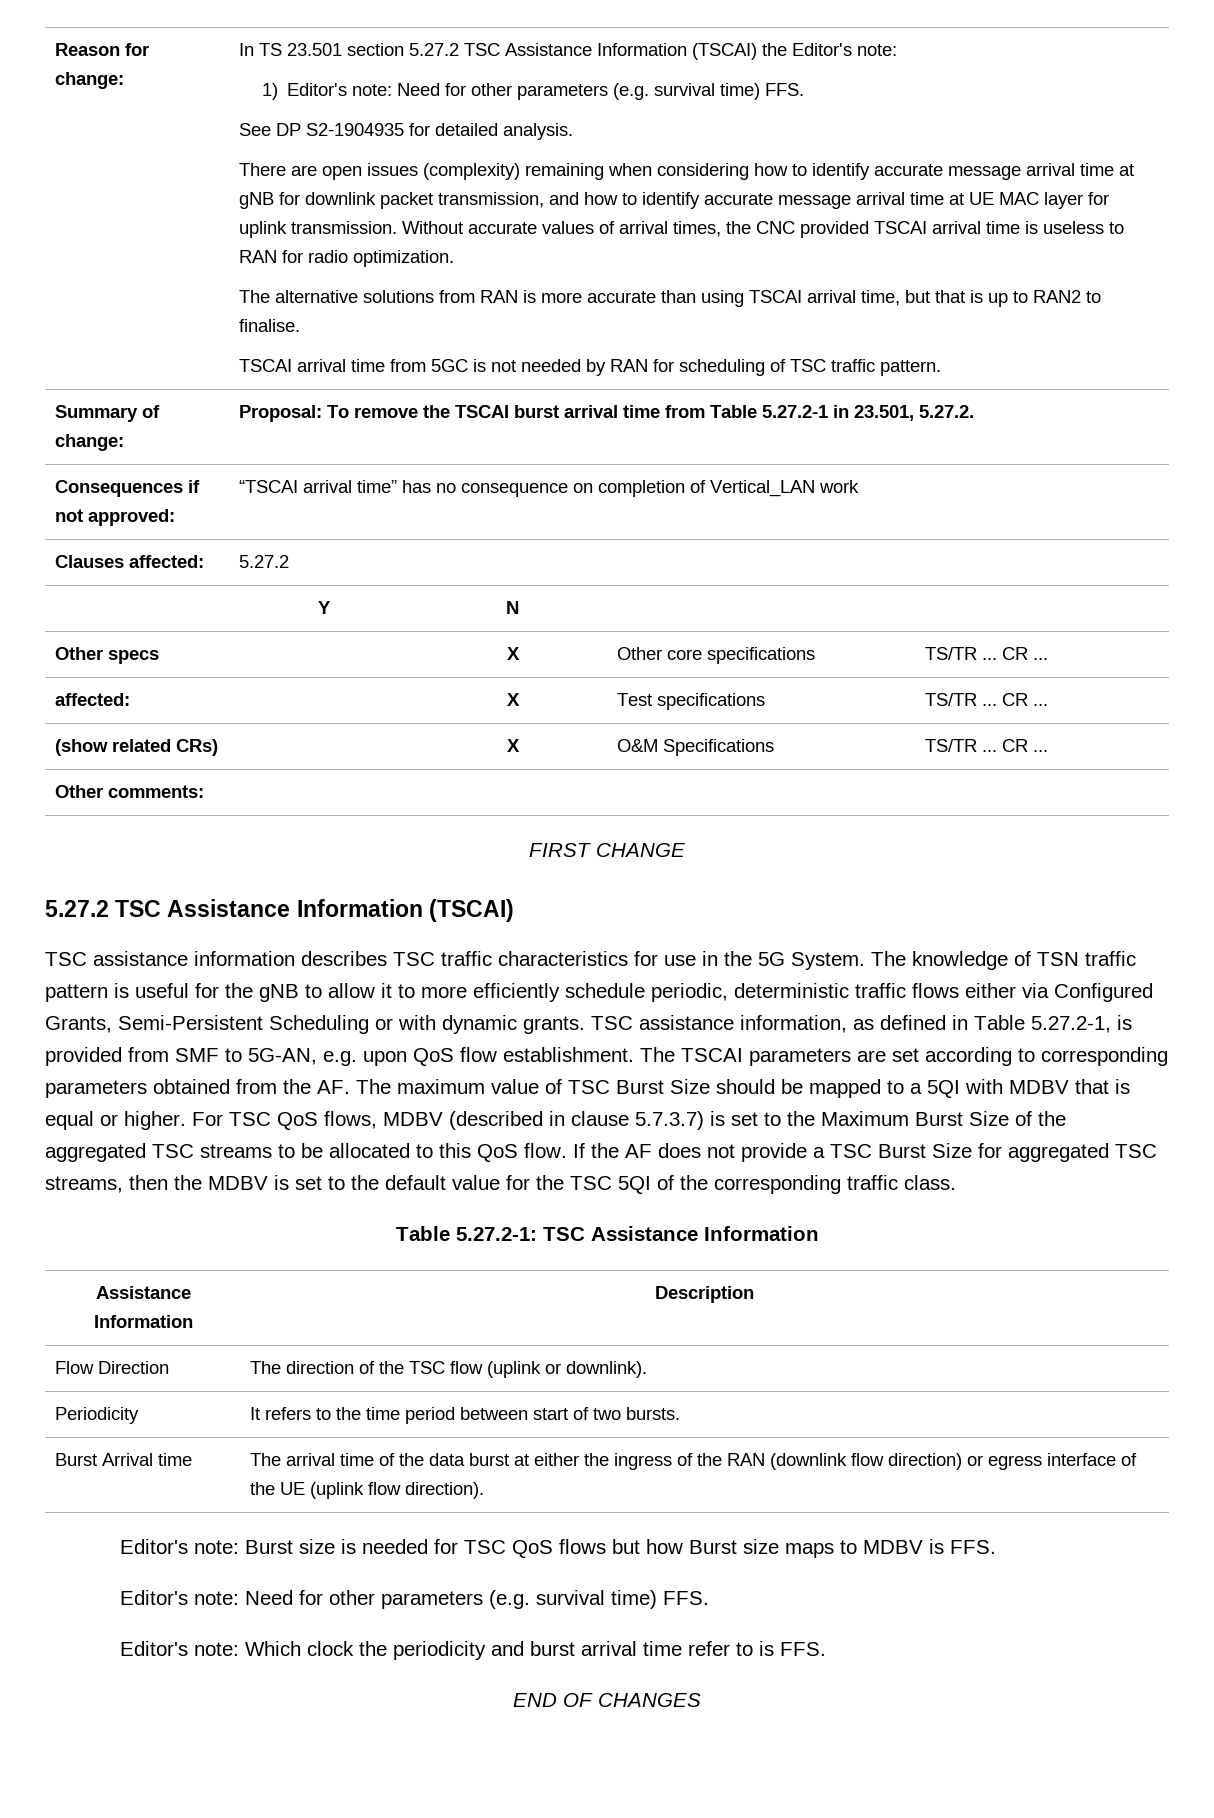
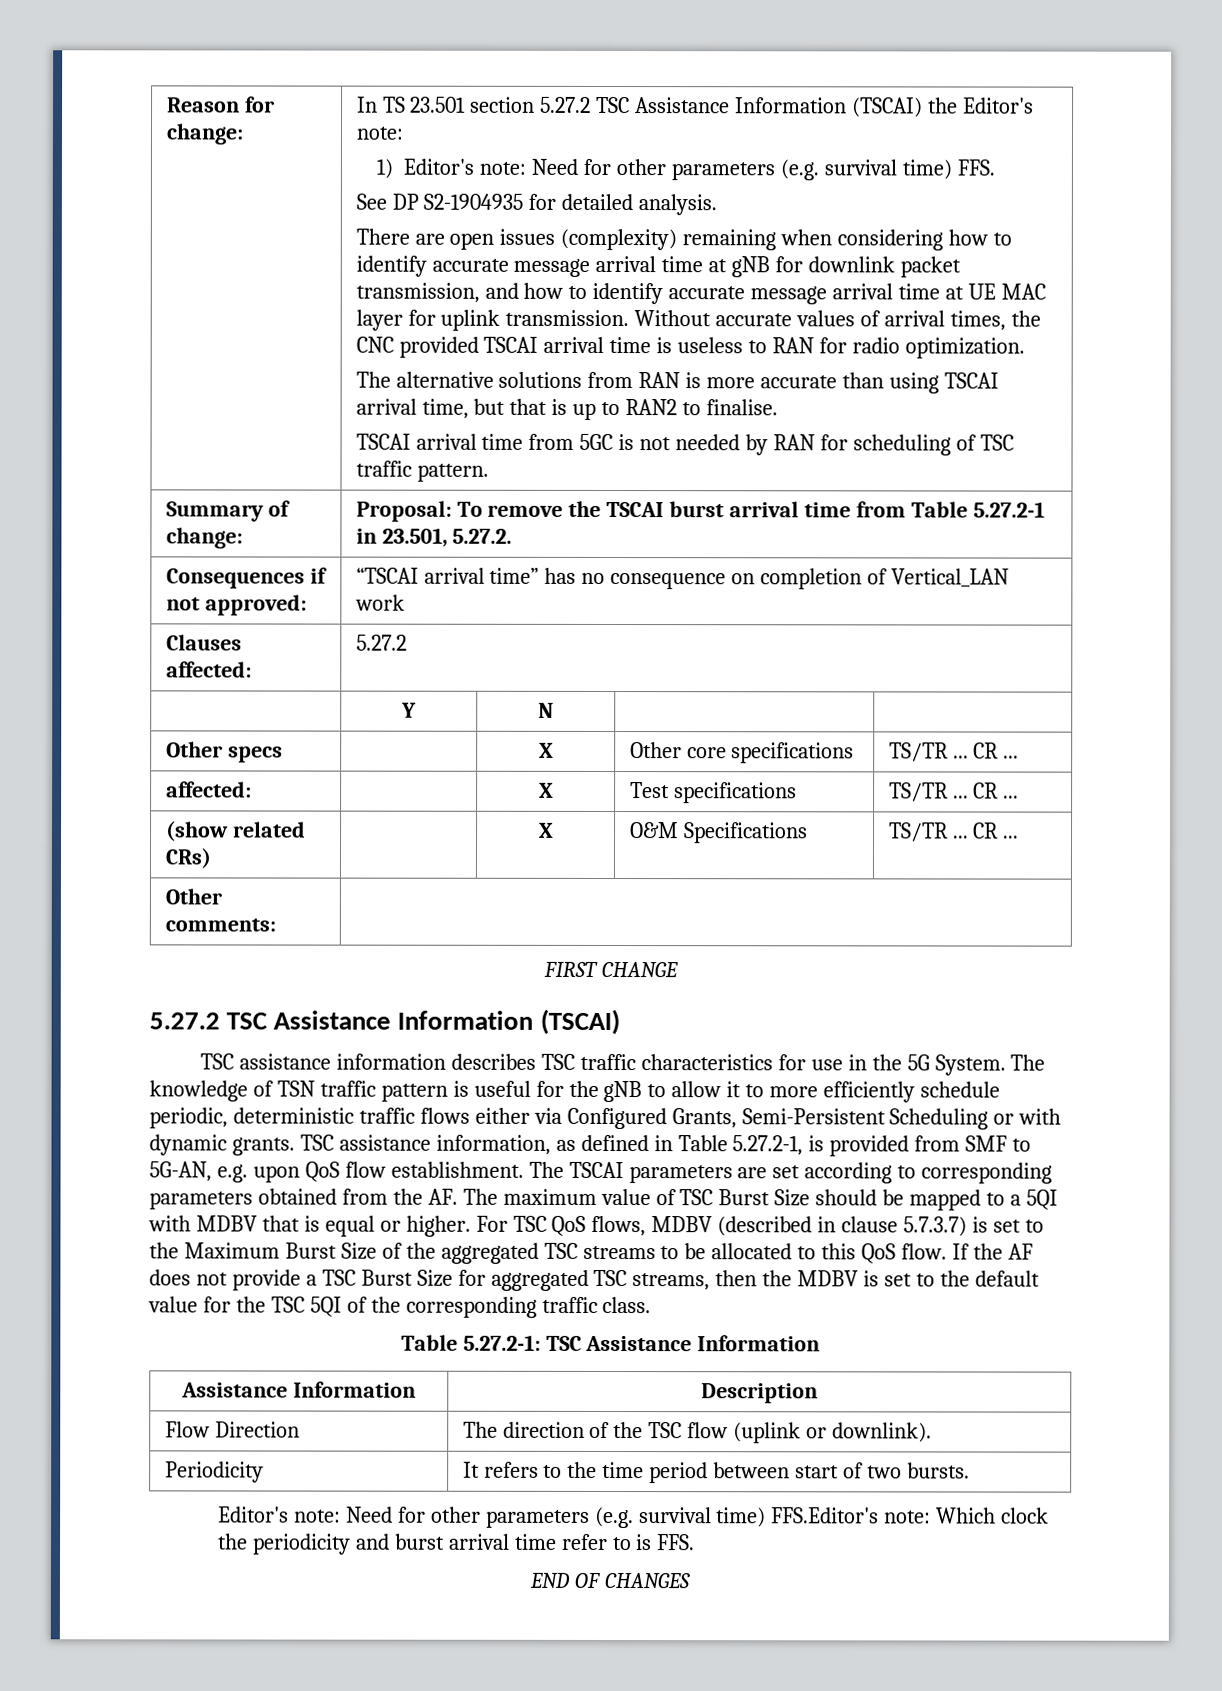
- Burst Arrival time | The arrival time of the data burst at either the ingress of the RAN (downlink flow direction) or egress interface of the UE (uplink flow direction).
- Editor's note: Burst size is needed for TSC QoS flows but how Burst size maps to MDBV is FFS.
- Editor's note: Need for other parameters (e.g. survival time) FFS.
- Editor's note: Which clock the periodicity and burst arrival time refer to is FFS.
+ Editor's note: Need for other parameters (e.g. survival time) FFS.Editor's note: Which clock the periodicity and burst arrival time refer to is FFS.

